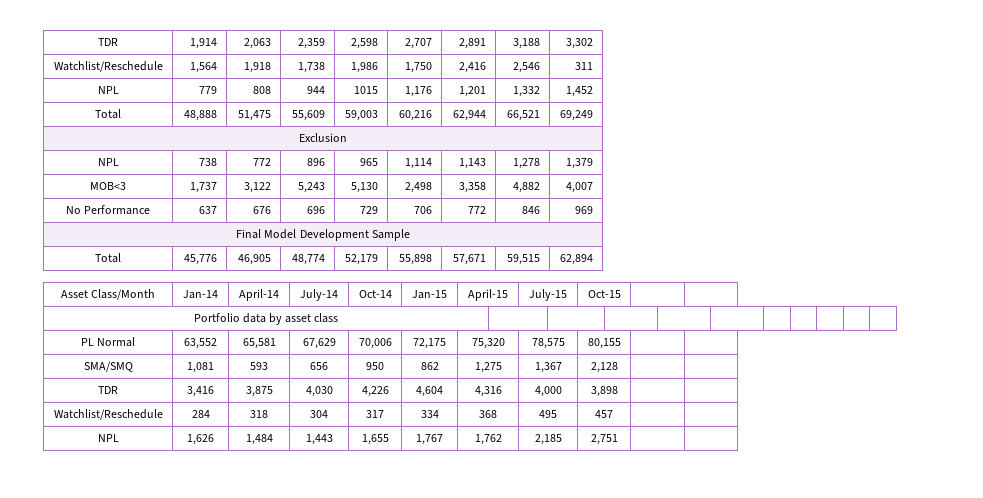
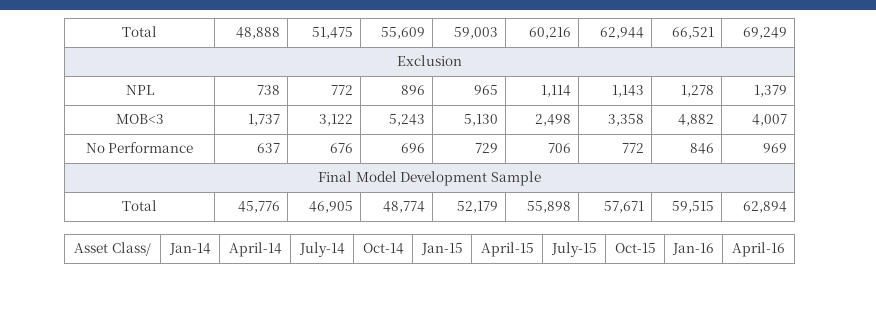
- TDR | 1,914 | 2,063 | 2,359 | 2,598 | 2,707 | 2,891 | 3,188 | 3,302
- Watchlist/Reschedule | 1,564 | 1,918 | 1,738 | 1,986 | 1,750 | 2,416 | 2,546 | 311
- NPL | 779 | 808 | 944 | 1015 | 1,176 | 1,201 | 1,332 | 1,452
- Asset Class/Month | Jan-14 | April-14 | July-14 | Oct-14 | Jan-15 | April-15 | July-15 | Oct-15 | |
- Portfolio data by asset class | | | | | | | | | |
- PL Normal | 63,552 | 65,581 | 67,629 | 70,006 | 72,175 | 75,320 | 78,575 | 80,155 | |
- SMA/SMQ | 1,081 | 593 | 656 | 950 | 862 | 1,275 | 1,367 | 2,128 | |
- TDR | 3,416 | 3,875 | 4,030 | 4,226 | 4,604 | 4,316 | 4,000 | 3,898 | |
- Watchlist/Reschedule | 284 | 318 | 304 | 317 | 334 | 368 | 495 | 457 | |
- NPL | 1,626 | 1,484 | 1,443 | 1,655 | 1,767 | 1,762 | 2,185 | 2,751 | |
+ Asset Class/ | Jan-14 | April-14 | July-14 | Oct-14 | Jan-15 | April-15 | July-15 | Oct-15 | Jan-16 | April-16

